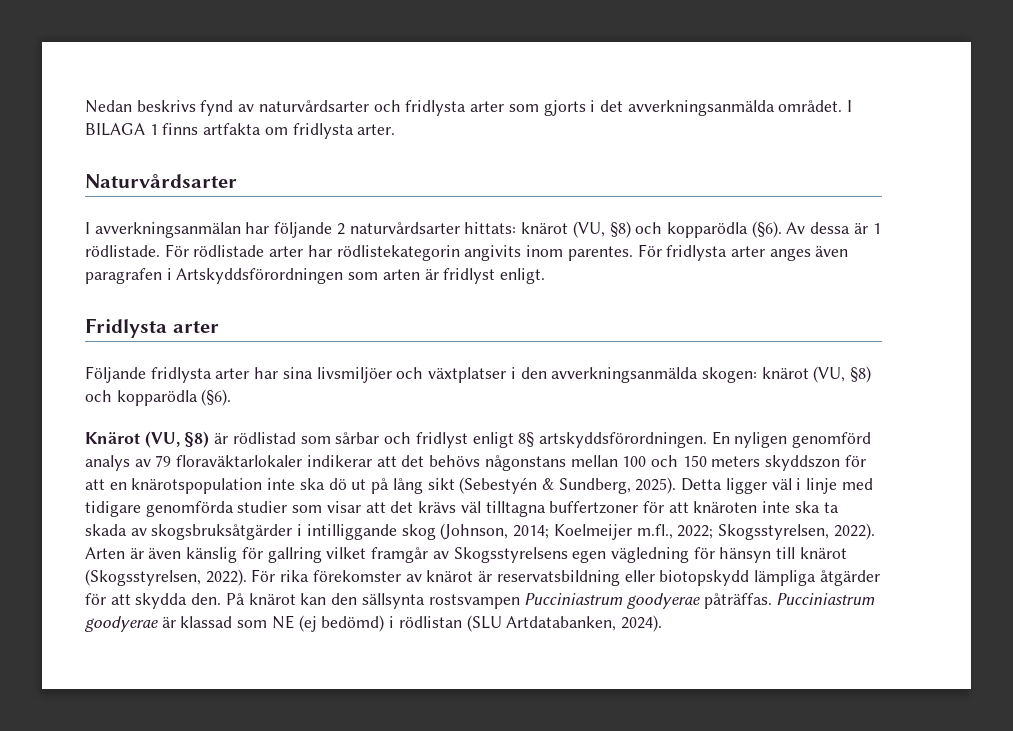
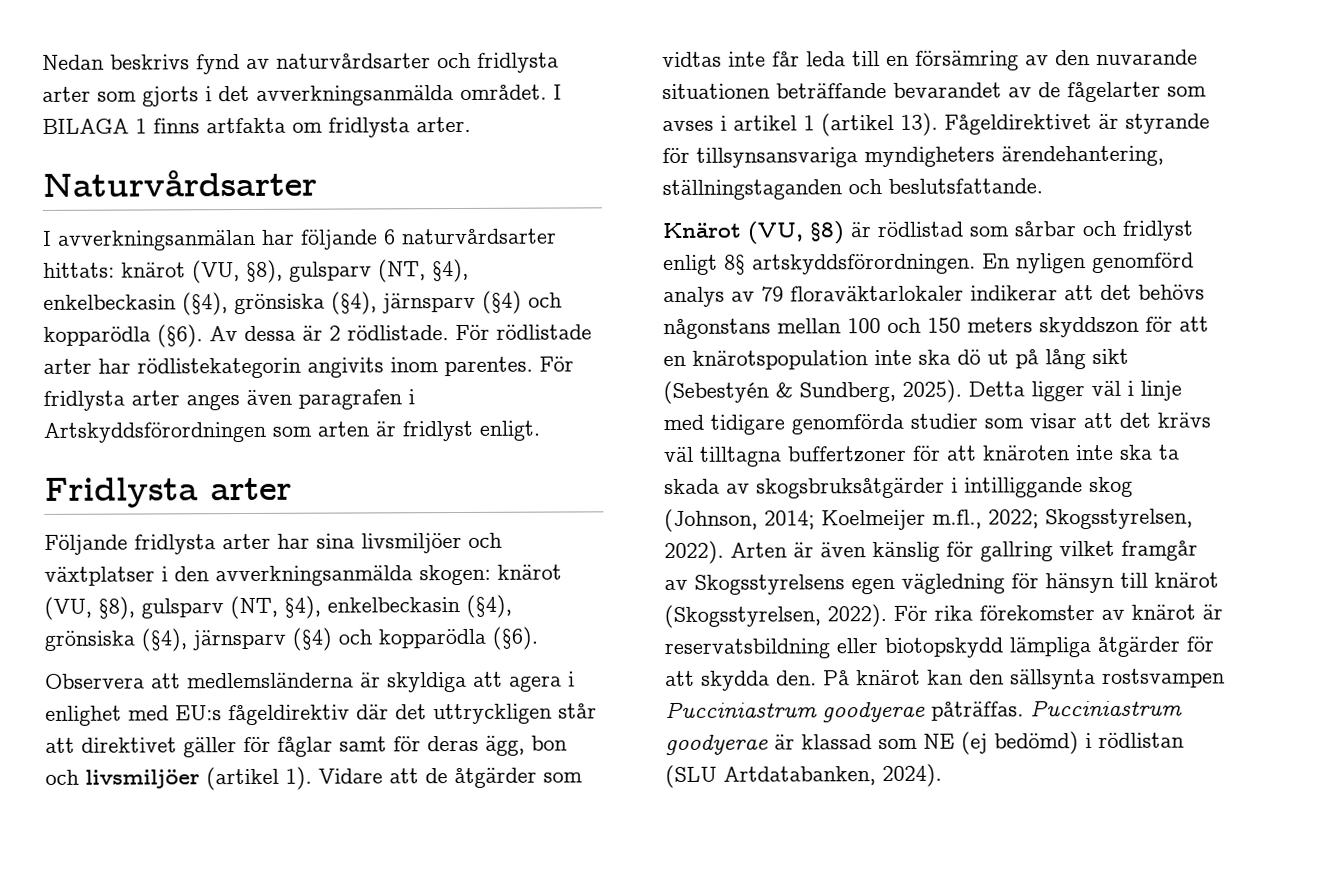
- I avverkningsanmälan har följande 2 naturvårdsarter hittats: knärot (VU, §8) och kopparödla (§6).
+ I avverkningsanmälan har följande 6 naturvårdsarter hittats: knärot (VU, §8), gulsparv (NT, §4), enkelbeckasin (§4), grönsiska (§4), järnsparv (§4) och kopparödla (§6).
- Av dessa är 1 rödlistade.
+ Av dessa är 2 rödlistade.
- Följande fridlysta arter har sina livsmiljöer och växtplatser i den avverkningsanmälda skogen: knärot (VU, §8) och kopparödla (§6).
+ Följande fridlysta arter har sina livsmiljöer och växtplatser i den avverkningsanmälda skogen: knärot (VU, §8), gulsparv (NT, §4), enkelbeckasin (§4), grönsiska (§4), järnsparv (§4) och kopparödla (§6).
+ Observera att medlemsländerna är skyldiga att agera i enlighet med EU:s fågeldirektiv där det uttryckligen står att direktivet gäller för fåglar samt för deras ägg, bon och livsmiljöer (artikel 1). Vidare att de åtgärder som vidtas inte får leda till en försämring av den nuvarande situationen beträffande bevarandet av de fågelarter som avses i artikel 1 (artikel 13). Fågeldirektivet är styrande för tillsynsansvariga myndigheters ärendehantering, ställningstaganden och beslutsfattande.

